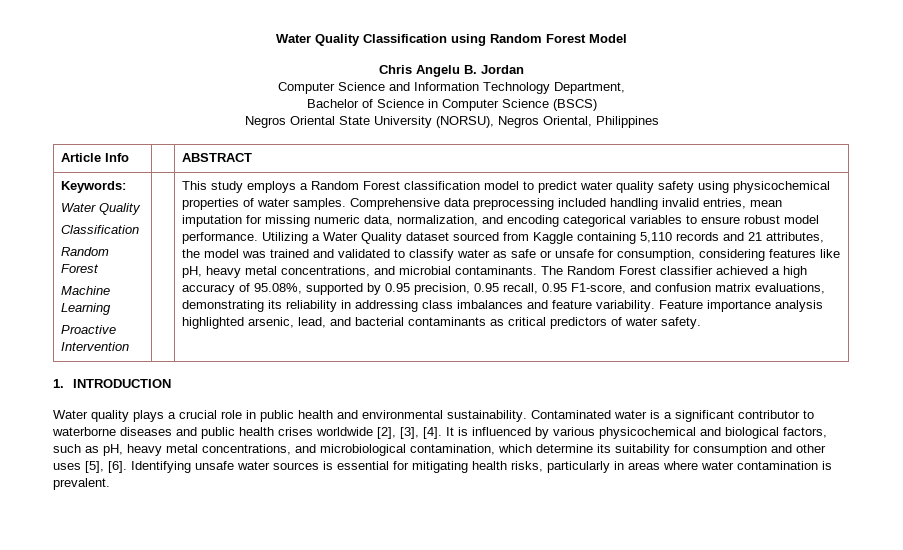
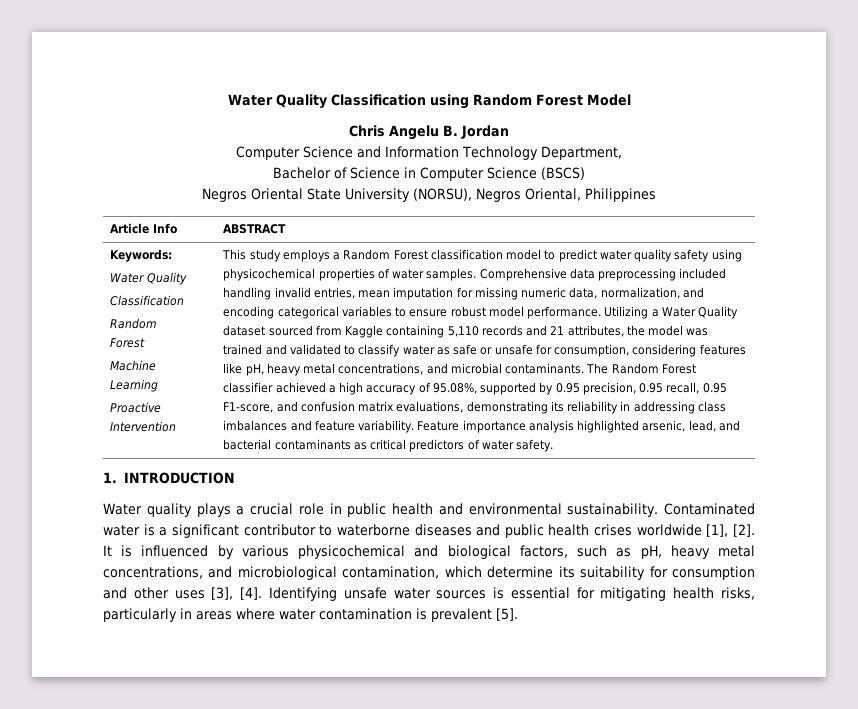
- Contaminated water is a significant contributor to waterborne diseases and public health crises worldwide [2], [3], [4].
+ Contaminated water is a significant contributor to waterborne diseases and public health crises worldwide [1], [2].
- It is influenced by various physicochemical and biological factors, such as pH, heavy metal concentrations, and microbiological contamination, which determine its suitability for consumption and other uses [5], [6].
+ It is influenced by various physicochemical and biological factors, such as pH, heavy metal concentrations, and microbiological contamination, which determine its suitability for consumption and other uses [3], [4].
- Identifying unsafe water sources is essential for mitigating health risks, particularly in areas where water contamination is prevalent.
+ Identifying unsafe water sources is essential for mitigating health risks, particularly in areas where water contamination is prevalent [5].

